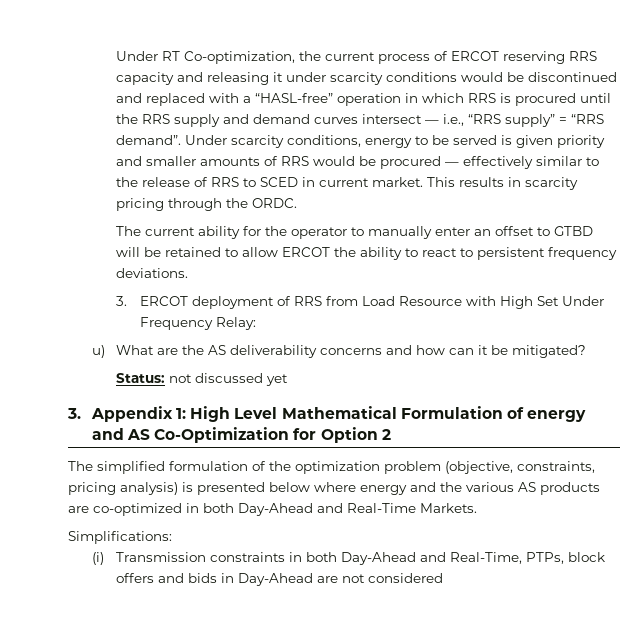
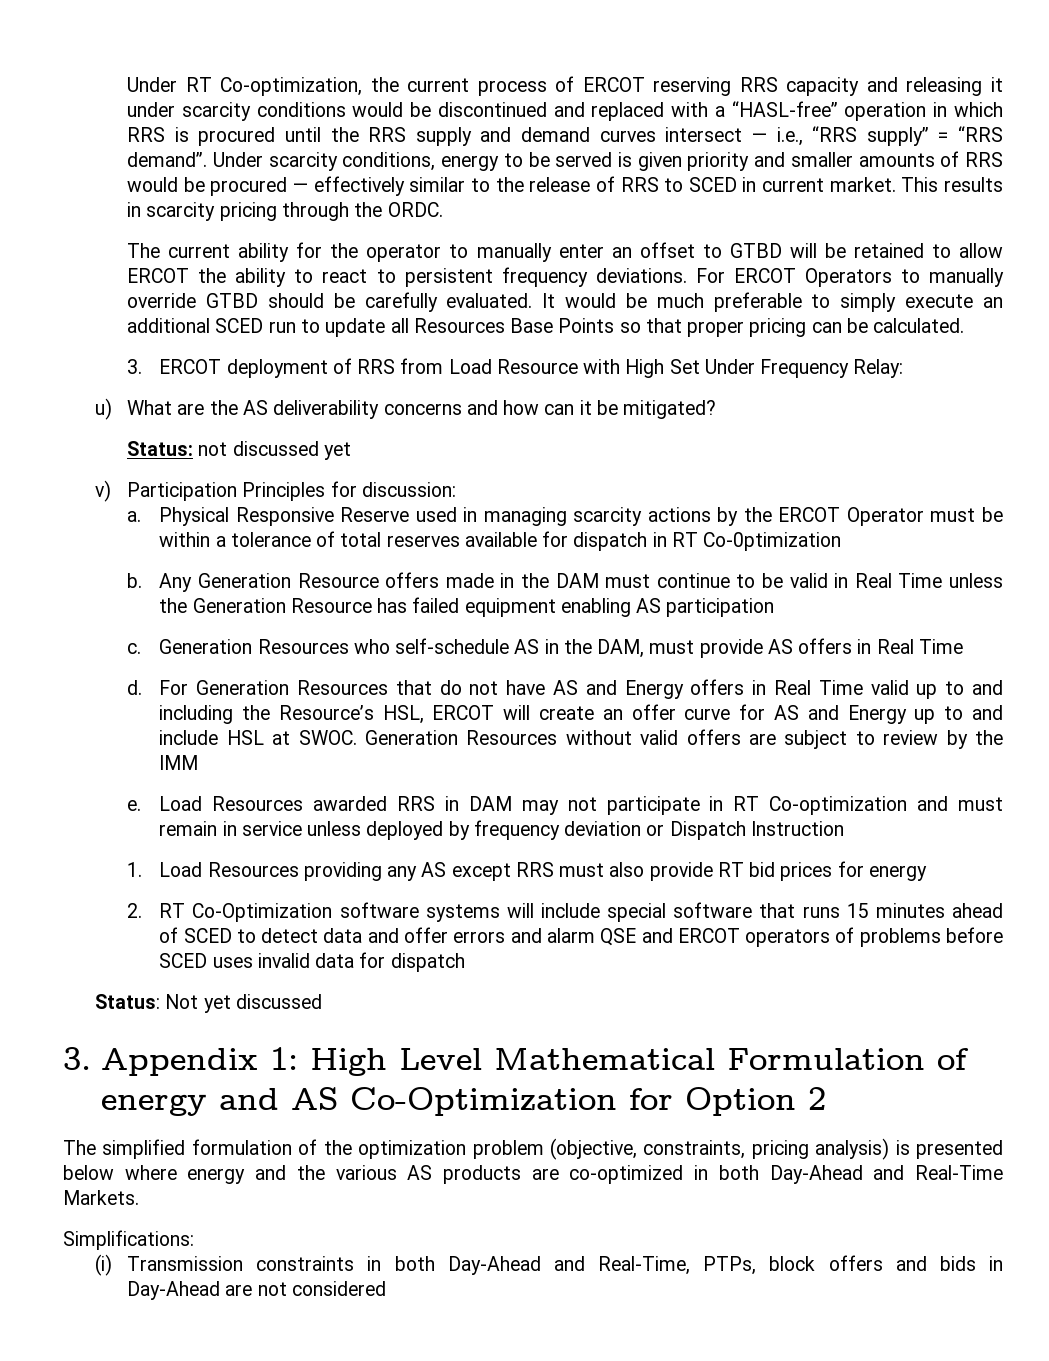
+ For ERCOT Operators to manually override GTBD should be carefully evaluated. It would be much preferable to simply execute an additional SCED run to update all Resources Base Points so that proper pricing can be calculated.
+ v) Participation Principles for discussion:
+ a. Physical Responsive Reserve used in managing scarcity actions by the ERCOT Operator must be within a tolerance of total reserves available for dispatch in RT Co-0ptimization
+ b. Any Generation Resource offers made in the DAM must continue to be valid in Real Time unless the Generation Resource has failed equipment enabling AS participation
+ c. Generation Resources who self-schedule AS in the DAM, must provide AS offers in Real Time
+ d. For Generation Resources that do not have AS and Energy offers in Real Time valid up to and including the Resource’s HSL, ERCOT will create an offer curve for AS and Energy up to and include HSL at SWOC. Generation Resources without valid offers are subject to review by the IMM
+ e. Load Resources awarded RRS in DAM may not participate in RT Co-optimization and must remain in service unless deployed by frequency deviation or Dispatch Instruction
+ 1. Load Resources providing any AS except RRS must also provide RT bid prices for energy
+ 2. RT Co-Optimization software systems will include special software that runs 15 minutes ahead of SCED to detect data and offer errors and alarm QSE and ERCOT operators of problems before SCED uses invalid data for dispatch
+ Status: Not yet discussed

